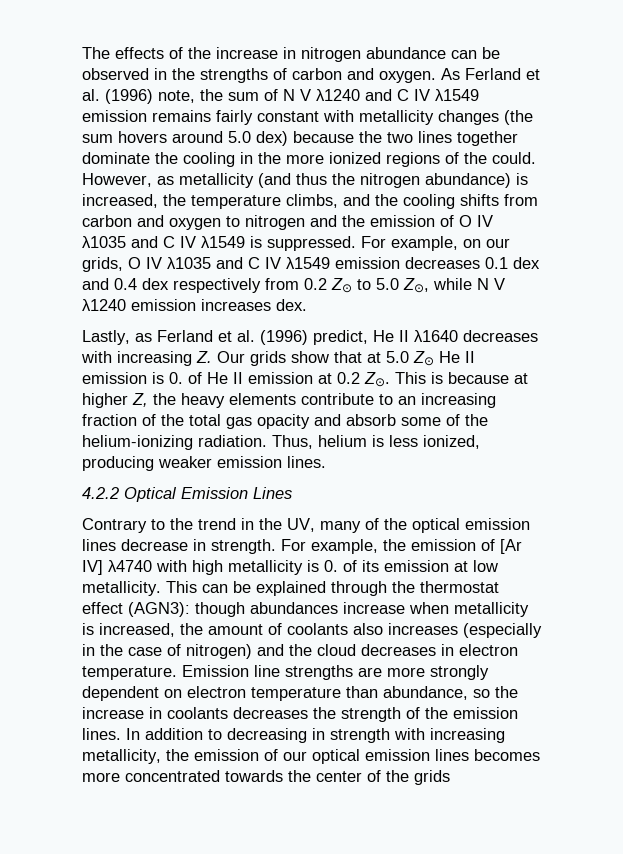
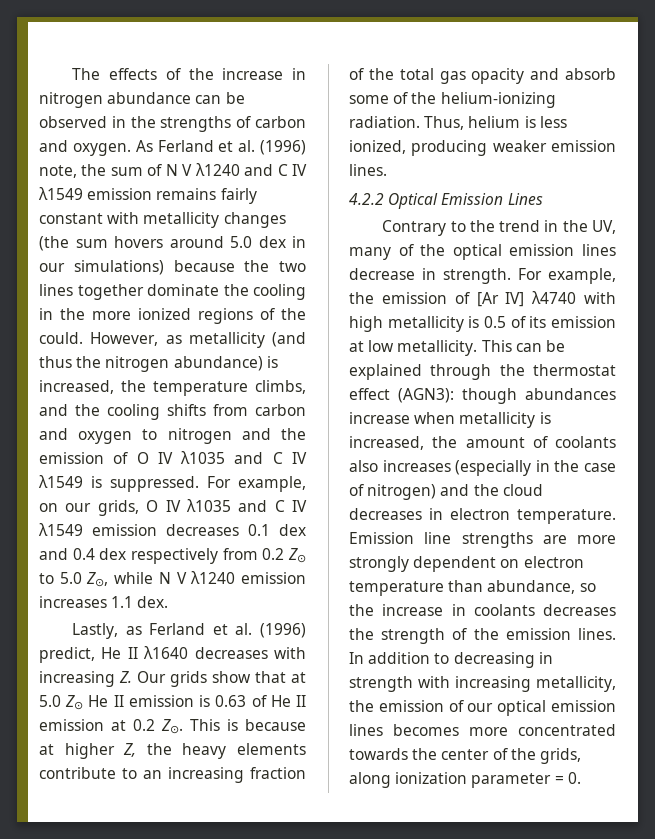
- As Ferland et al. (1996) note, the sum of N V λ1240 and C IV λ1549 emission remains fairly constant with metallicity changes (the sum hovers around 5.0 dex) because the two lines together dominate the cooling in the more ionized regions of the could.
+ As Ferland et al. (1996) note, the sum of N V λ1240 and C IV λ1549 emission remains fairly constant with metallicity changes (the sum hovers around 5.0 dex in our simulations) because the two lines together dominate the cooling in the more ionized regions of the could.
- For example, on our grids, O IV λ1035 and C IV λ1549 emission decreases 0.1 dex and 0.4 dex respectively from 0.2 Z⊙ to 5.0 Z⊙, while N V λ1240 emission increases dex.
+ For example, on our grids, O IV λ1035 and C IV λ1549 emission decreases 0.1 dex and 0.4 dex respectively from 0.2 Z⊙ to 5.0 Z⊙, while N V λ1240 emission increases 1.1 dex.
- Lastly, as Ferland et al. (1996) predict, He II λ1640 decreases with increasing Z. Our grids show that at 5.0 Z⊙ He II emission is 0. of He II emission at 0.2 Z⊙. This is because at higher Z, the heavy elements contribute to an increasing fraction of the total gas opacity and absorb some of the helium-ionizing radiation.
+ Lastly, as Ferland et al. (1996) predict, He II λ1640 decreases with increasing Z. Our grids show that at 5.0 Z⊙ He II emission is 0.63 of He II emission at 0.2 Z⊙. This is because at higher Z, the heavy elements contribute to an increasing fraction of the total gas opacity and absorb some of the helium-ionizing radiation.
- For example, the emission of [Ar IV] λ4740 with high metallicity is 0. of its emission at low metallicity.
+ For example, the emission of [Ar IV] λ4740 with high metallicity is 0.5 of its emission at low metallicity.
- In addition to decreasing in strength with increasing metallicity, the emission of our optical emission lines becomes more concentrated towards the center of the grids
+ In addition to decreasing in strength with increasing metallicity, the emission of our optical emission lines becomes more concentrated towards the center of the grids, along ionization parameter = 0.

